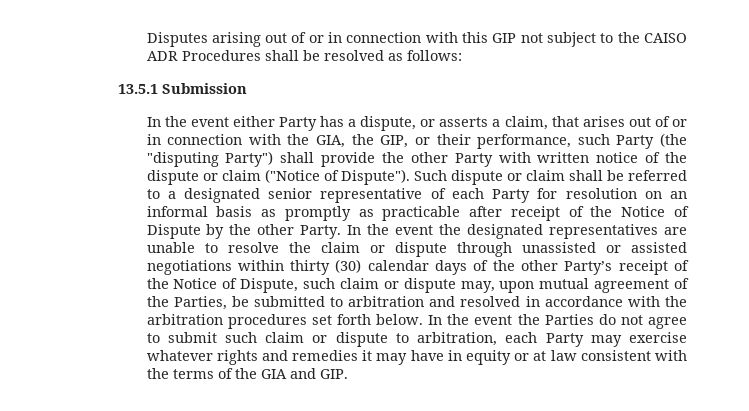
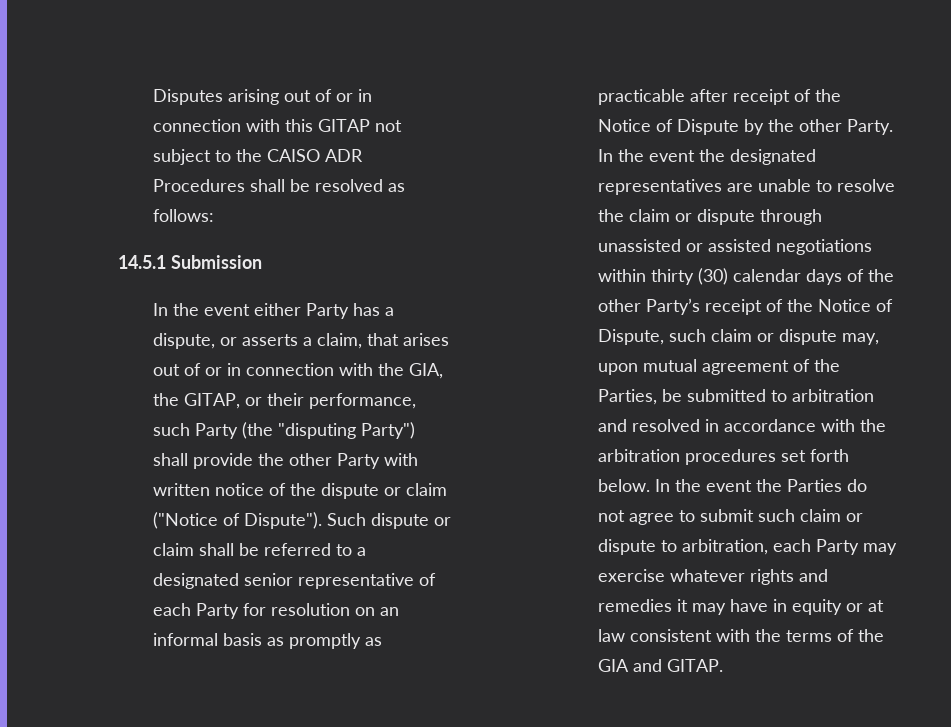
- Disputes arising out of or in connection with this GIP not subject to the CAISO ADR Procedures shall be resolved as follows:
+ Disputes arising out of or in connection with this GITAP not subject to the CAISO ADR Procedures shall be resolved as follows:
- 13.5.1 Submission
+ 14.5.1 Submission
- In the event either Party has a dispute, or asserts a claim, that arises out of or in connection with the GIA, the GIP, or their performance, such Party (the "disputing Party") shall provide the other Party with written notice of the dispute or claim ("Notice of Dispute").
+ In the event either Party has a dispute, or asserts a claim, that arises out of or in connection with the GIA, the GITAP, or their performance, such Party (the "disputing Party") shall provide the other Party with written notice of the dispute or claim ("Notice of Dispute").
- In the event the Parties do not agree to submit such claim or dispute to arbitration, each Party may exercise whatever rights and remedies it may have in equity or at law consistent with the terms of the GIA and GIP.
+ In the event the Parties do not agree to submit such claim or dispute to arbitration, each Party may exercise whatever rights and remedies it may have in equity or at law consistent with the terms of the GIA and GITAP.

